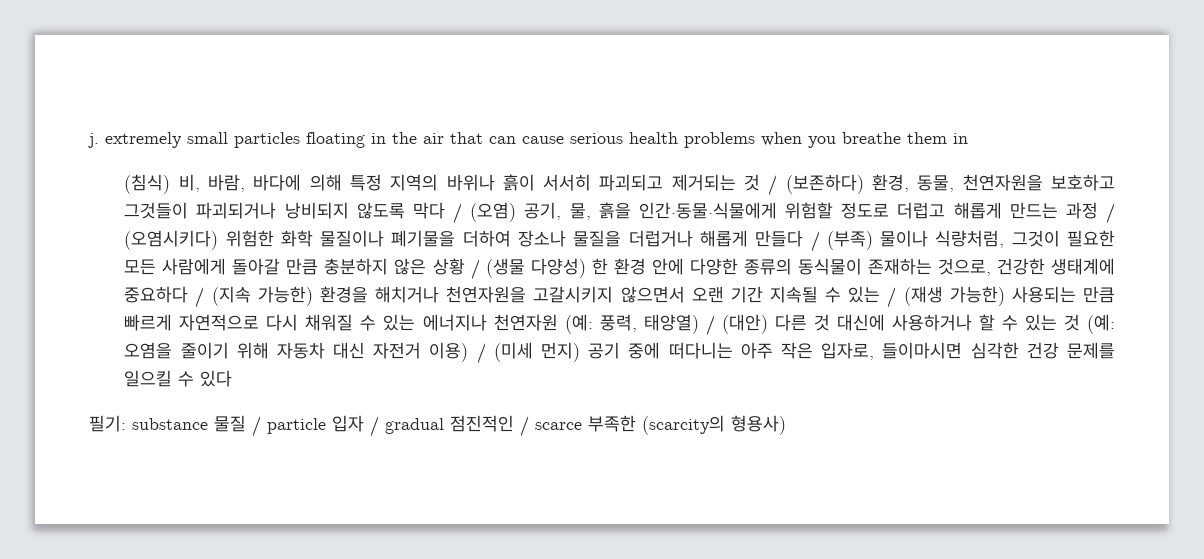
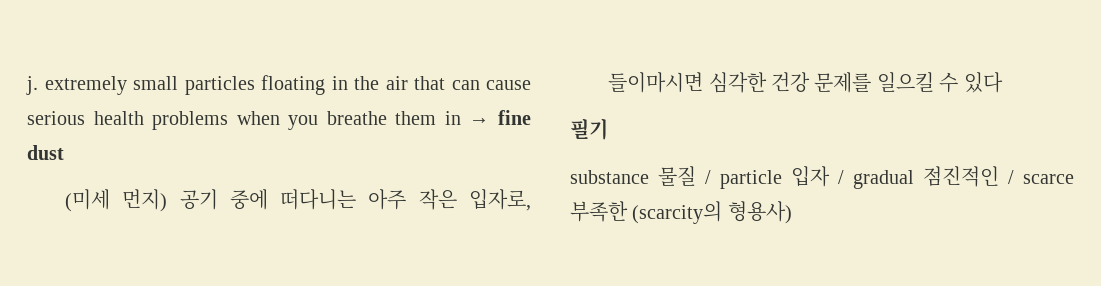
- j. extremely small particles floating in the air that can cause serious health problems when you breathe them in
- (침식) 비, 바람, 바다에 의해 특정 지역의 바위나 흙이 서서히 파괴되고 제거되는 것 / (보존하다) 환경, 동물, 천연자원을 보호하고 그것들이 파괴되거나 낭비되지 않도록 막다 / (오염) 공기, 물, 흙을 인간·동물·식물에게 위험할 정도로 더럽고 해롭게 만드는 과정 / (오염시키다) 위험한 화학 물질이나 폐기물을 더하여 장소나 물질을 더럽거나 해롭게 만들다 / (부족) 물이나 식량처럼, 그것이 필요한 모든 사람에게 돌아갈 만큼 충분하지 않은 상황 / (생물 다양성) 한 환경 안에 다양한 종류의 동식물이 존재하는 것으로, 건강한 생태계에 중요하다 / (지속 가능한) 환경을 해치거나 천연자원을 고갈시키지 않으면서 오랜 기간 지속될 수 있는 / (재생 가능한) 사용되는 만큼 빠르게 자연적으로 다시 채워질 수 있는 에너지나 천연자원 (예: 풍력, 태양열) / (대안) 다른 것 대신에 사용하거나 할 수 있는 것 (예: 오염을 줄이기 위해 자동차 대신 자전거 이용) / (미세 먼지) 공기 중에 떠다니는 아주 작은 입자로, 들이마시면 심각한 건강 문제를 일으킬 수 있다
+ j. extremely small particles floating in the air that can cause serious health problems when you breathe them in → fine dust
+ (미세 먼지) 공기 중에 떠다니는 아주 작은 입자로, 들이마시면 심각한 건강 문제를 일으킬 수 있다
- 필기: substance 물질 / particle 입자 / gradual 점진적인 / scarce 부족한 (scarcity의 형용사)
+ 필기
+ substance 물질 / particle 입자 / gradual 점진적인 / scarce 부족한 (scarcity의 형용사)

